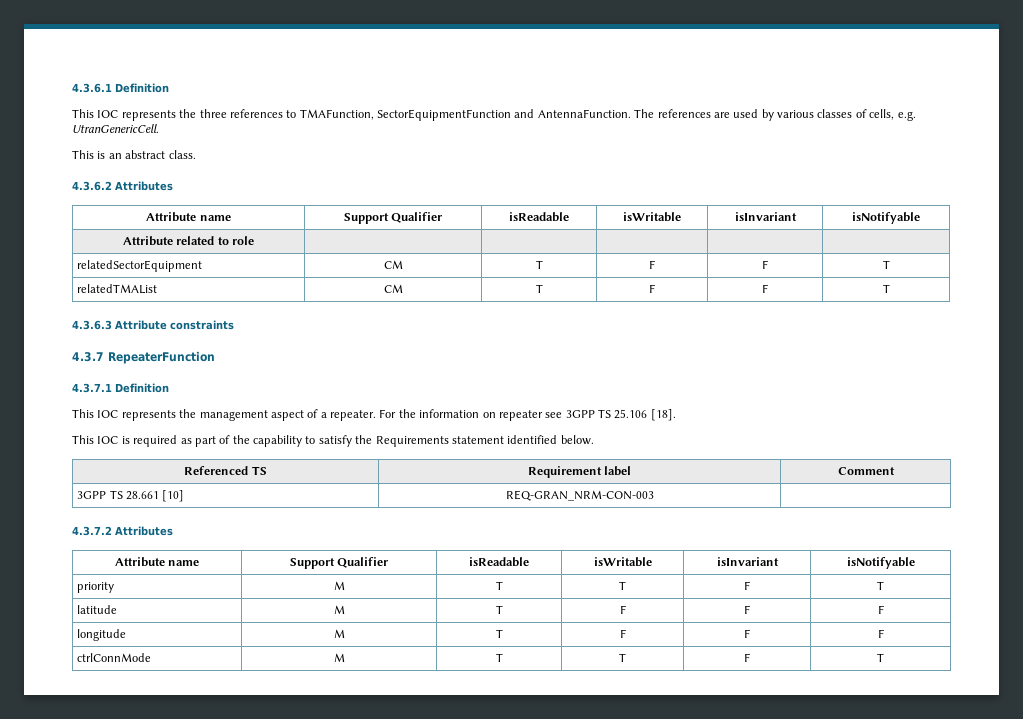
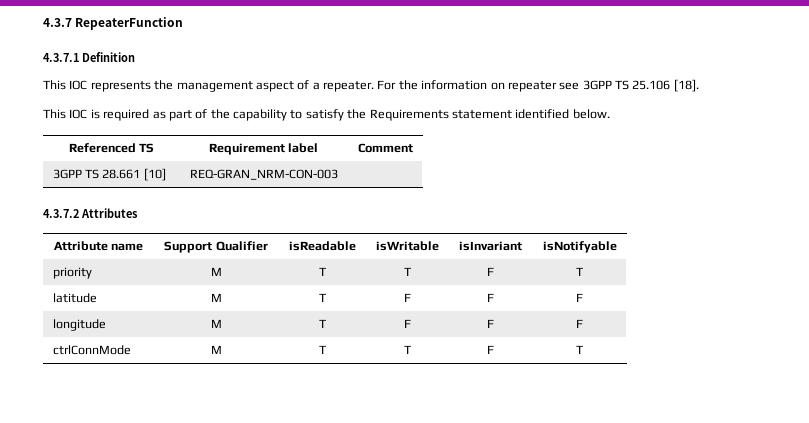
- 4.3.6.1 Definition
- This IOC represents the three references to TMAFunction, SectorEquipmentFunction and AntennaFunction. The references are used by various classes of cells, e.g. UtranGenericCell.
- This is an abstract class.
- 4.3.6.2 Attributes
- Attribute name | Support Qualifier | isReadable | isWritable | isInvariant | isNotifyable
- Attribute related to role | | | | |
- relatedSectorEquipment | CM | T | F | F | T
- relatedTMAList | CM | T | F | F | T
- 4.3.6.3 Attribute constraints

